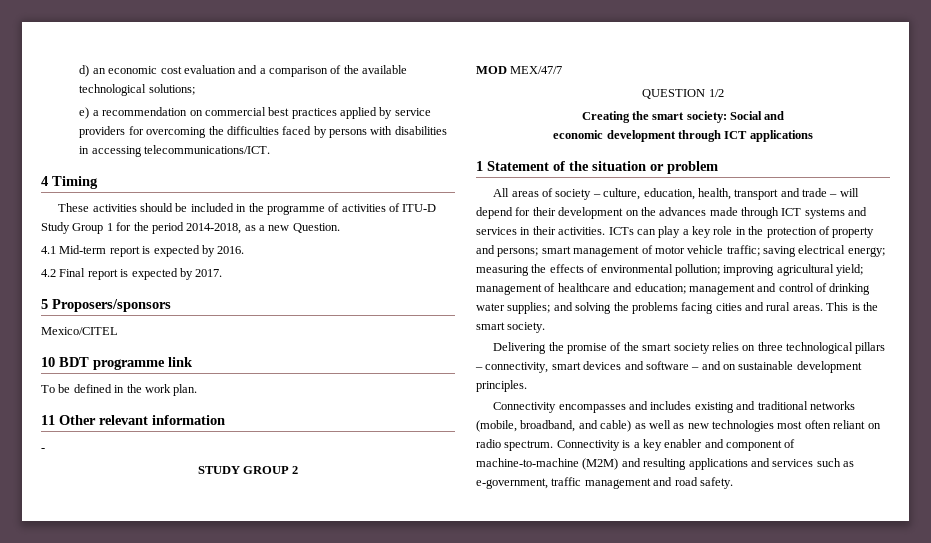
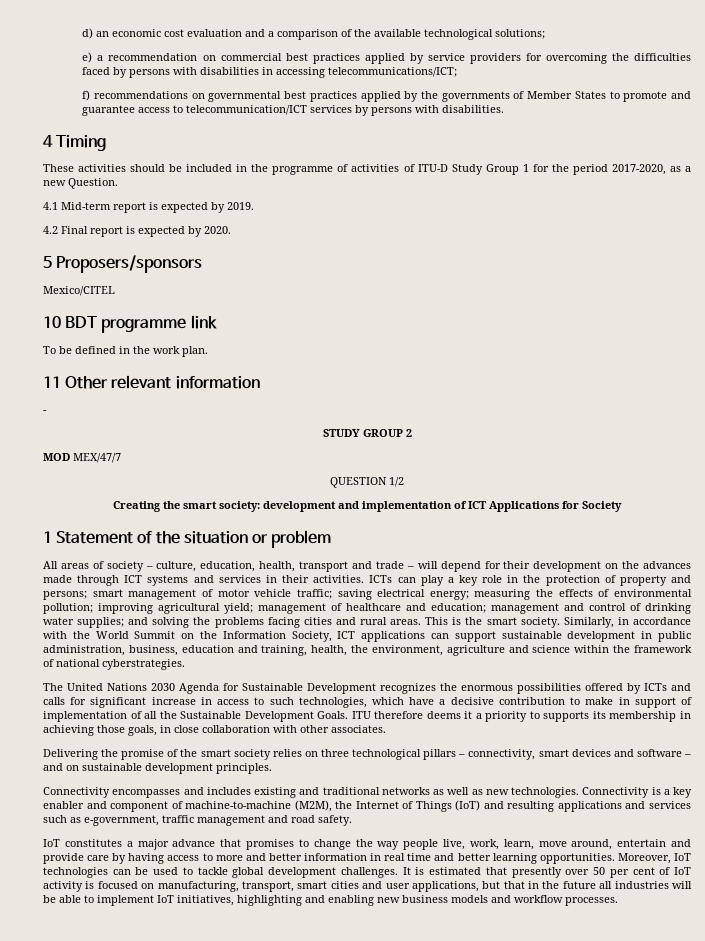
- e) a recommendation on commercial best practices applied by service providers for overcoming the difficulties faced by persons with disabilities in accessing telecommunications/ICT.
+ e) a recommendation on commercial best practices applied by service providers for overcoming the difficulties faced by persons with disabilities in accessing telecommunications/ICT;
+ f) recommendations on governmental best practices applied by the governments of Member States to promote and guarantee access to telecommunication/ICT services by persons with disabilities.
- These activities should be included in the programme of activities of ITU-D Study Group 1 for the period 2014-2018, as a new Question.
+ These activities should be included in the programme of activities of ITU-D Study Group 1 for the period 2017-2020, as a new Question.
- 4.1 Mid-term report is expected by 2016.
+ 4.1 Mid-term report is expected by 2019.
- 4.2 Final report is expected by 2017.
+ 4.2 Final report is expected by 2020.
- Creating the smart society: Social and
- economic development through ICT applications
+ Creating the smart society: development and implementation of ICT Applications for Society
+ Similarly, in accordance with the World Summit on the Information Society, ICT applications can support sustainable development in public administration, business, education and training, health, the environment, agriculture and science within the framework of national cyberstrategies.
+ The United Nations 2030 Agenda for Sustainable Development recognizes the enormous possibilities offered by ICTs and calls for significant increase in access to such technologies, which have a decisive contribution to make in support of implementation of all the Sustainable Development Goals. ITU therefore deems it a priority to supports its membership in achieving those goals, in close collaboration with other associates.
- Connectivity encompasses and includes existing and traditional networks (mobile, broadband, and cable) as well as new technologies most often reliant on radio spectrum.
+ Connectivity encompasses and includes existing and traditional networks as well as new technologies.
- Connectivity is a key enabler and component of machine-to-machine (M2M) and resulting applications and services such as e-government, traffic management and road safety.
+ Connectivity is a key enabler and component of machine-to-machine (M2M), the Internet of Things (IoT) and resulting applications and services such as e-government, traffic management and road safety.
+ IoT constitutes a major advance that promises to change the way people live, work, learn, move around, entertain and provide care by having access to more and better information in real time and better learning opportunities. Moreover, IoT technologies can be used to tackle global development challenges. It is estimated that presently over 50 per cent of IoT activity is focused on manufacturing, transport, smart cities and user applications, but that in the future all industries will be able to implement IoT initiatives, highlighting and enabling new business models and workflow processes.

